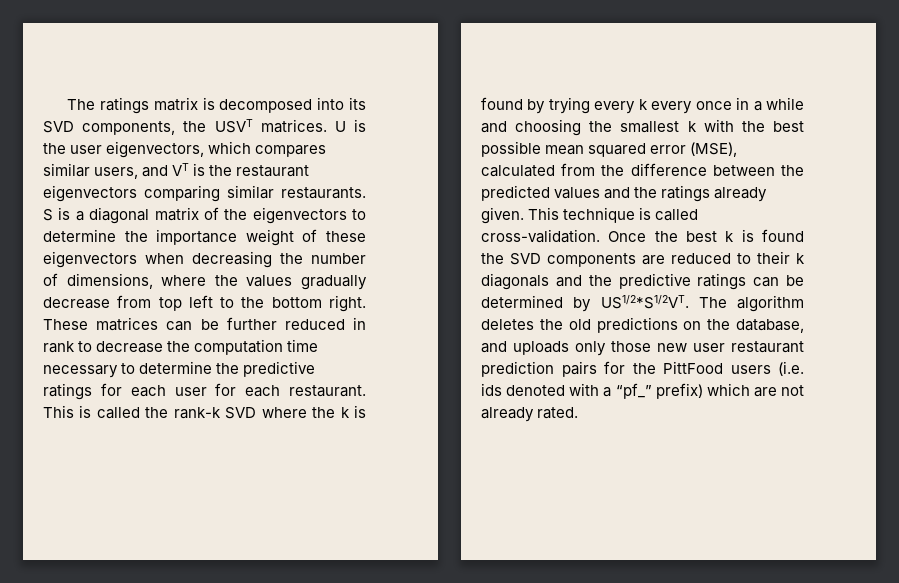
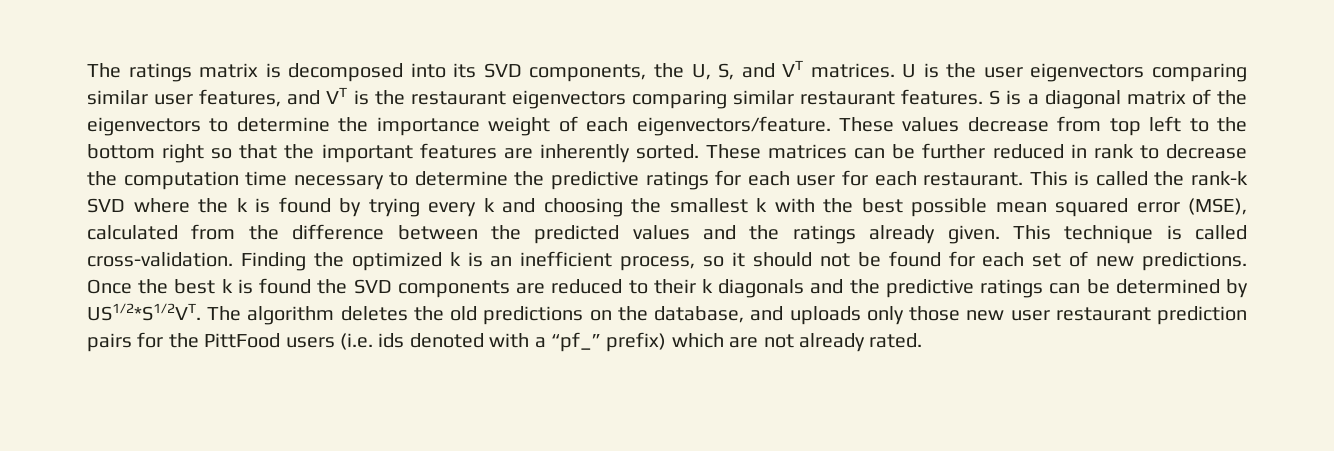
- The ratings matrix is decomposed into its SVD components, the USVT matrices.
+ The ratings matrix is decomposed into its SVD components, the U, S, and VT matrices.
- U is the user eigenvectors, which compares similar users, and VT is the restaurant eigenvectors comparing similar restaurants.
+ U is the user eigenvectors comparing similar user features, and VT is the restaurant eigenvectors comparing similar restaurant features.
- S is a diagonal matrix of the eigenvectors to determine the importance weight of these eigenvectors when decreasing the number of dimensions, where the values gradually decrease from top left to the bottom right.
+ S is a diagonal matrix of the eigenvectors to determine the importance weight of each eigenvectors/feature. These values decrease from top left to the bottom right so that the important features are inherently sorted.
- This is called the rank-k SVD where the k is found by trying every k every once in a while and choosing the smallest k with the best possible mean squared error (MSE), calculated from the difference between the predicted values and the ratings already given.
+ This is called the rank-k SVD where the k is found by trying every k and choosing the smallest k with the best possible mean squared error (MSE), calculated from the difference between the predicted values and the ratings already given.
+ Finding the optimized k is an inefficient process, so it should not be found for each set of new predictions.

